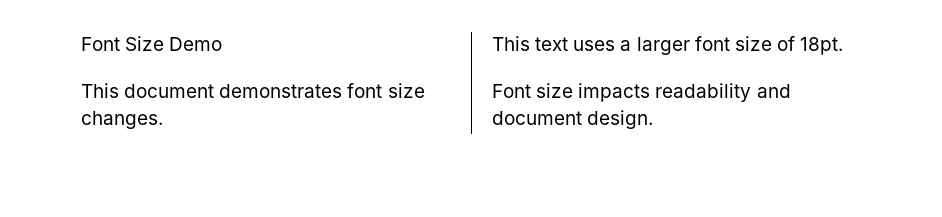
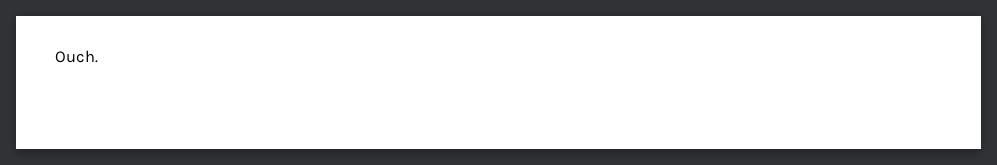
- Font Size Demo
- This document demonstrates font size changes.
- This text uses a larger font size of 18pt.
- Font size impacts readability and document design.
+ Ouch.

